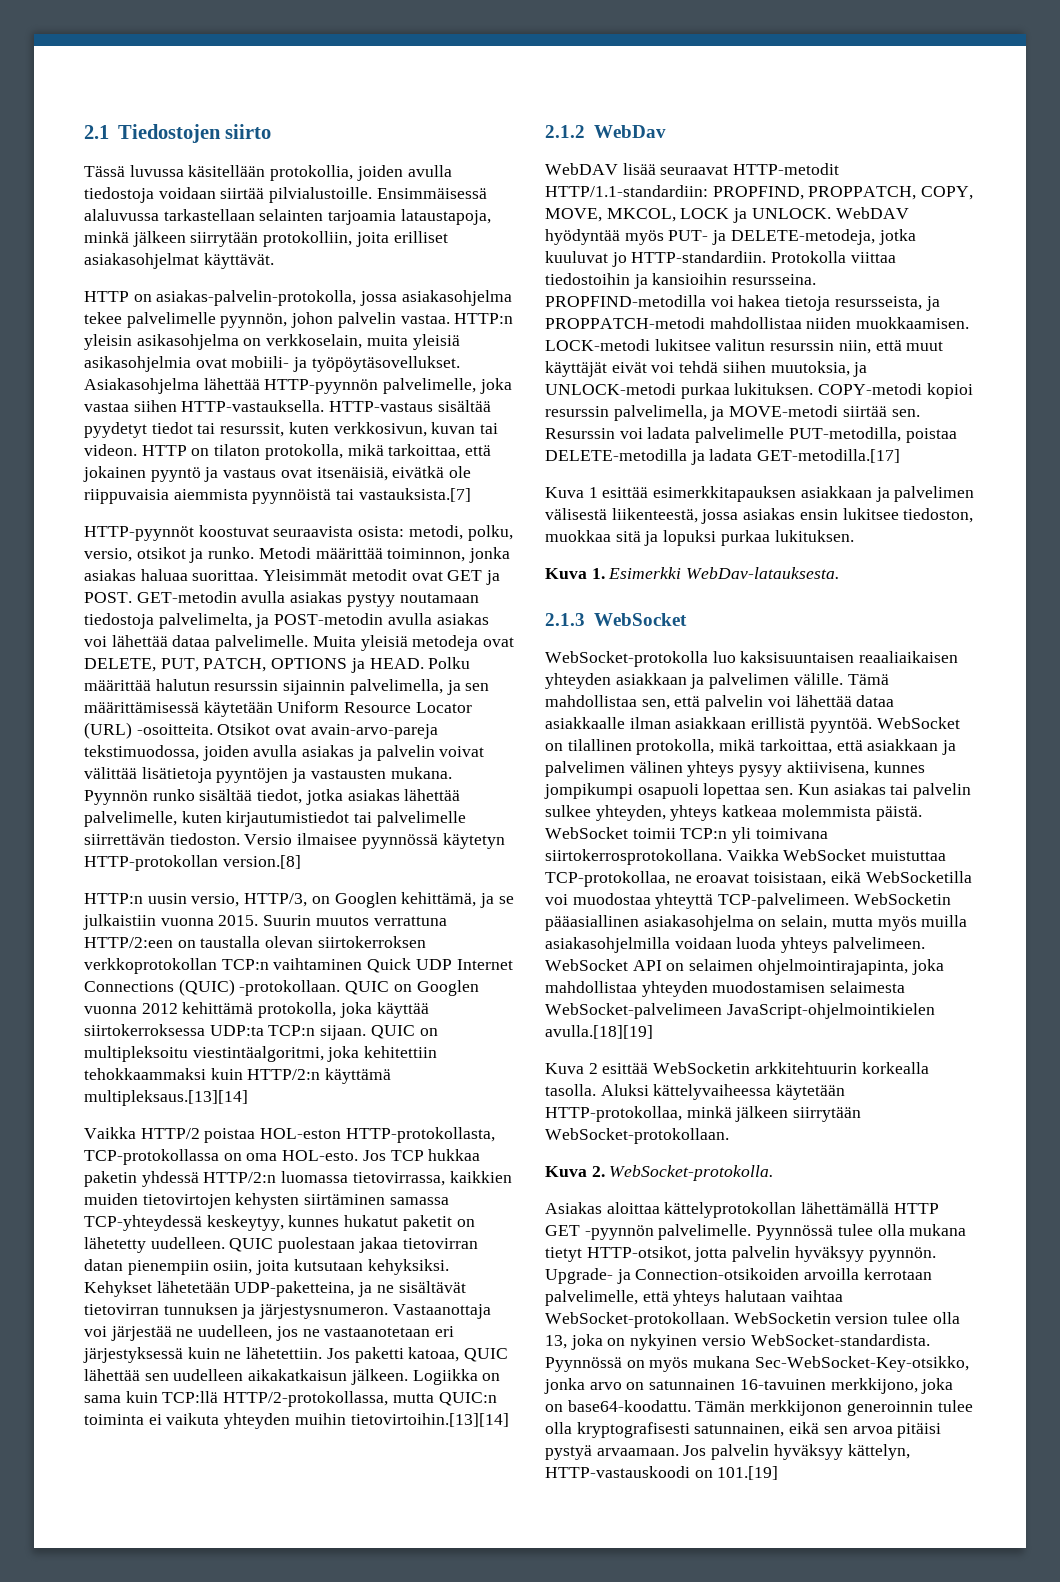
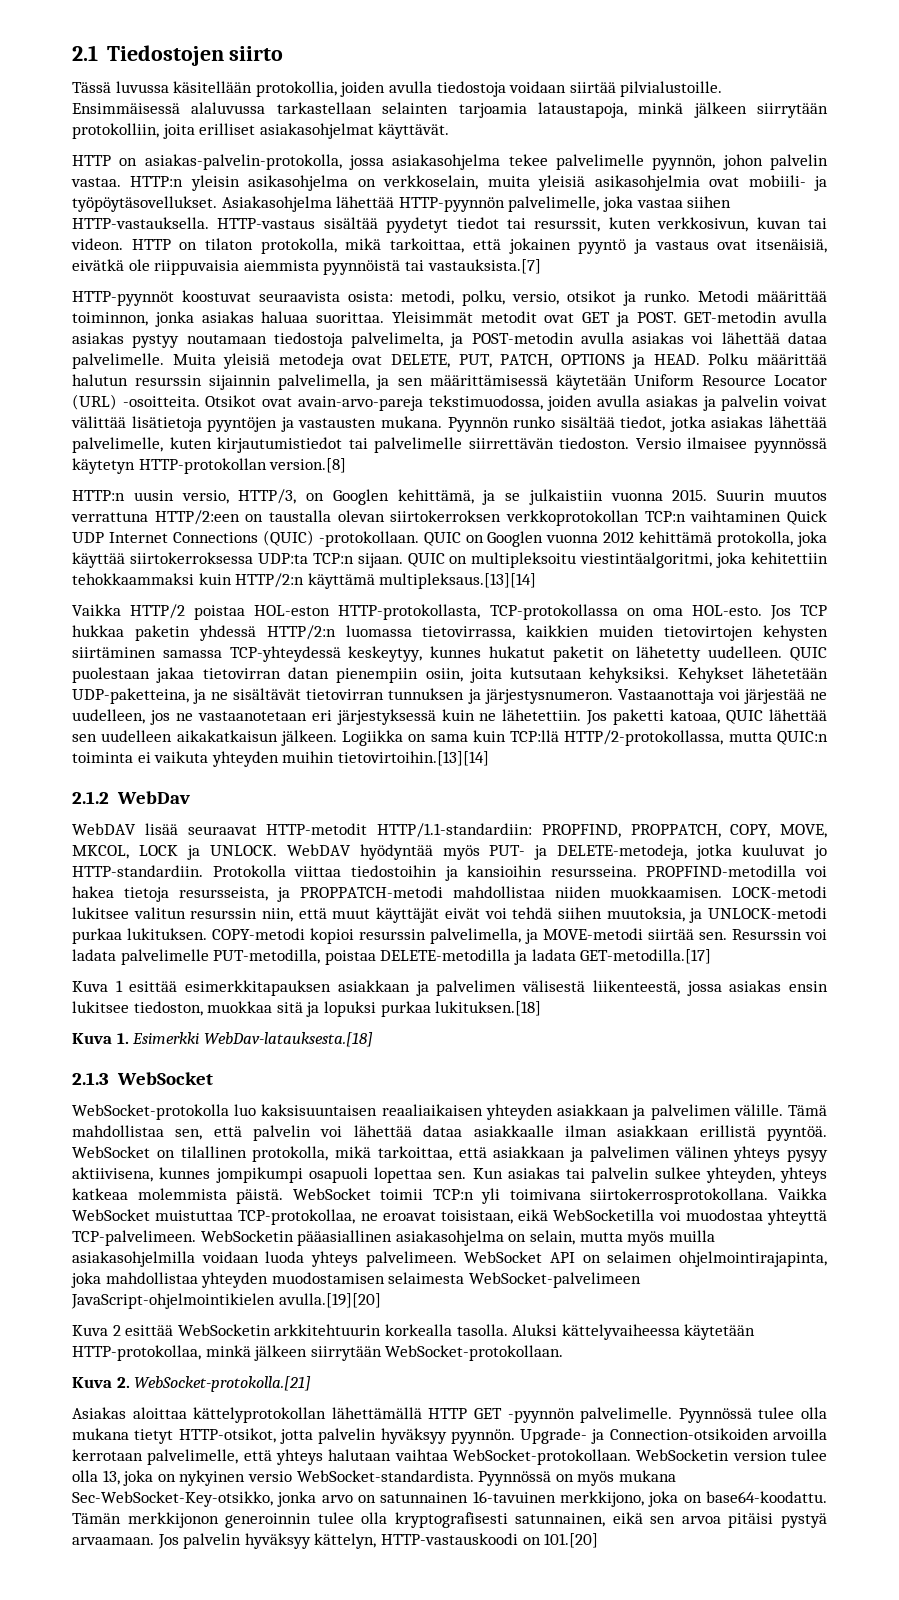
- Kuva 1 esittää esimerkkitapauksen asiakkaan ja palvelimen välisestä liikenteestä, jossa asiakas ensin lukitsee tiedoston, muokkaa sitä ja lopuksi purkaa lukituksen.
+ Kuva 1 esittää esimerkkitapauksen asiakkaan ja palvelimen välisestä liikenteestä, jossa asiakas ensin lukitsee tiedoston, muokkaa sitä ja lopuksi purkaa lukituksen.[18]
- Kuva 1. Esimerkki WebDav-latauksesta.
+ Kuva 1. Esimerkki WebDav-latauksesta.[18]
- WebSocket API on selaimen ohjelmointirajapinta, joka mahdollistaa yhteyden muodostamisen selaimesta WebSocket-palvelimeen JavaScript-ohjelmointikielen avulla.[18][19]
+ WebSocket API on selaimen ohjelmointirajapinta, joka mahdollistaa yhteyden muodostamisen selaimesta WebSocket-palvelimeen JavaScript-ohjelmointikielen avulla.[19][20]
- Kuva 2. WebSocket-protokolla.
+ Kuva 2. WebSocket-protokolla.[21]
- Jos palvelin hyväksyy kättelyn, HTTP-vastauskoodi on 101.[19]
+ Jos palvelin hyväksyy kättelyn, HTTP-vastauskoodi on 101.[20]

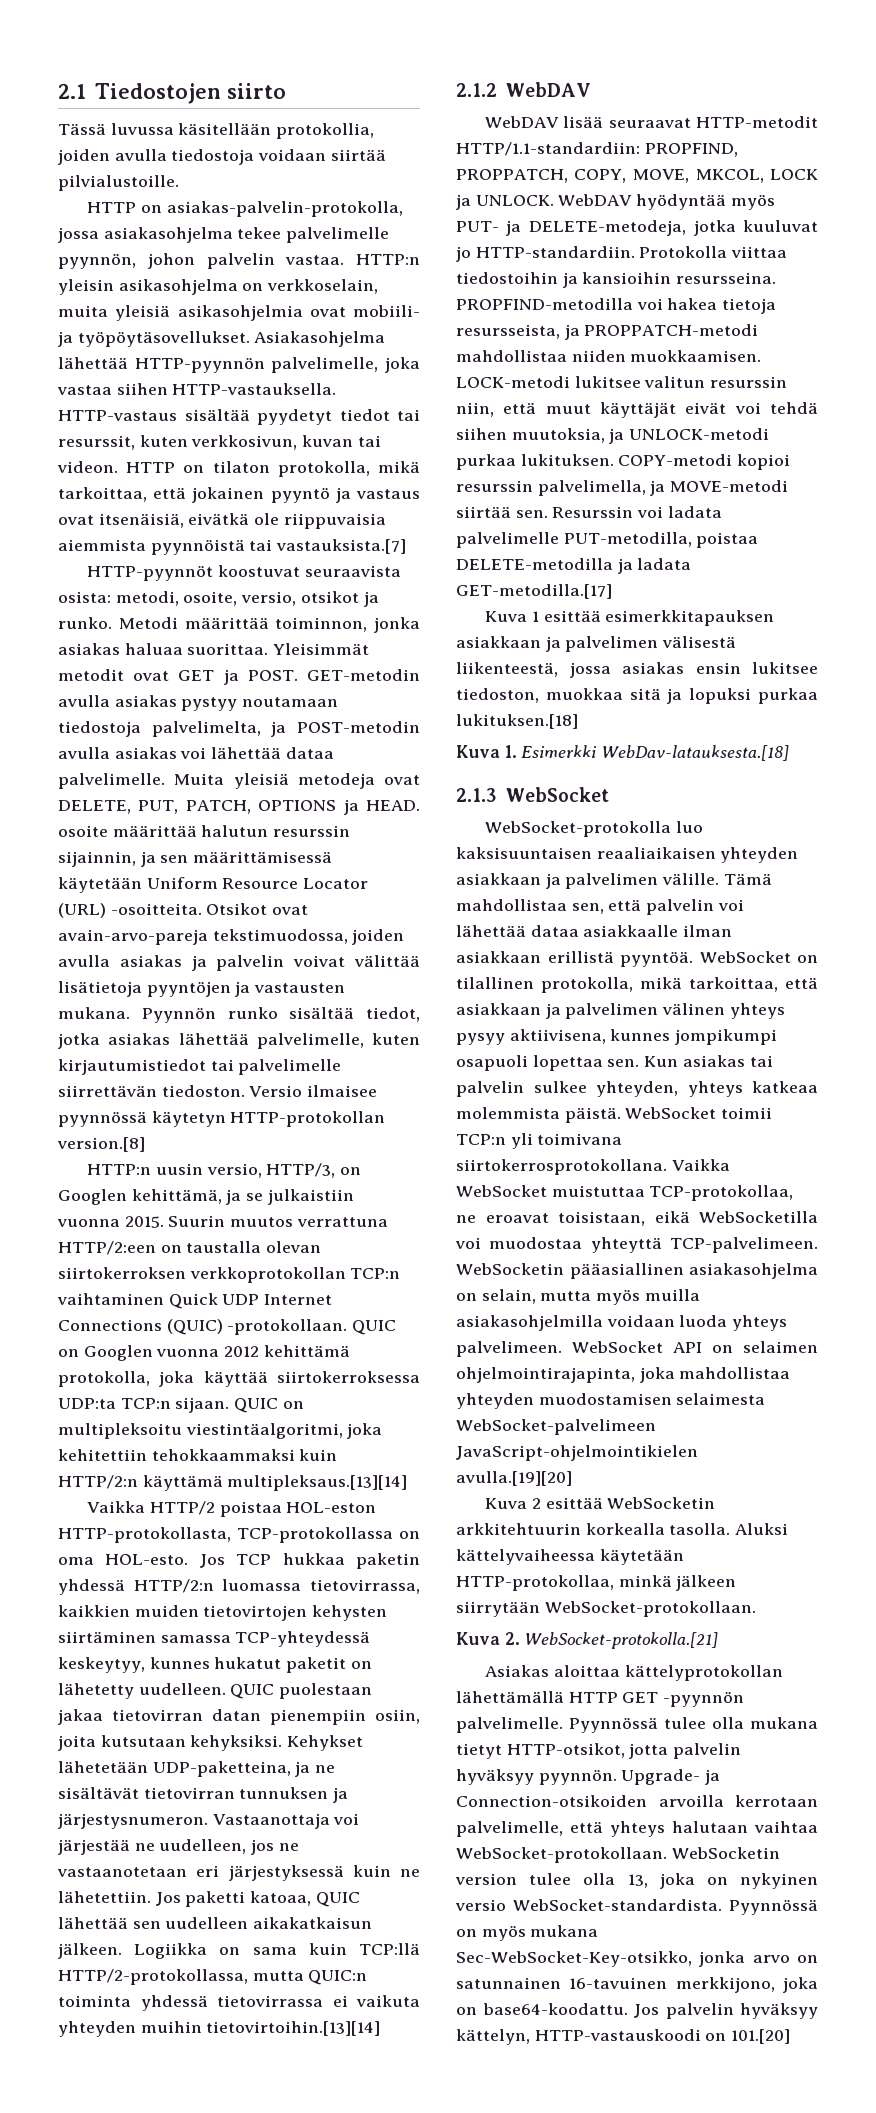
- Ensimmäisessä alaluvussa tarkastellaan selainten tarjoamia lataustapoja, minkä jälkeen siirrytään protokolliin, joita erilliset asiakasohjelmat käyttävät.
- HTTP-pyynnöt koostuvat seuraavista osista: metodi, polku, versio, otsikot ja runko.
+ HTTP-pyynnöt koostuvat seuraavista osista: metodi, osoite, versio, otsikot ja runko.
- Muita yleisiä metodeja ovat DELETE, PUT, PATCH, OPTIONS ja HEAD. Polku määrittää halutun resurssin sijainnin palvelimella, ja sen määrittämisessä käytetään Uniform Resource Locator (URL) -osoitteita.
+ Muita yleisiä metodeja ovat DELETE, PUT, PATCH, OPTIONS ja HEAD. osoite määrittää halutun resurssin sijainnin, ja sen määrittämisessä käytetään Uniform Resource Locator (URL) -osoitteita.
- Logiikka on sama kuin TCP:llä HTTP/2-protokollassa, mutta QUIC:n toiminta ei vaikuta yhteyden muihin tietovirtoihin.[13][14]
+ Logiikka on sama kuin TCP:llä HTTP/2-protokollassa, mutta QUIC:n toiminta yhdessä tietovirrassa ei vaikuta yhteyden muihin tietovirtoihin.[13][14]
- 2.1.2 WebDav
+ 2.1.2 WebDAV
- Tämän merkkijonon generoinnin tulee olla kryptografisesti satunnainen, eikä sen arvoa pitäisi pystyä arvaamaan.

